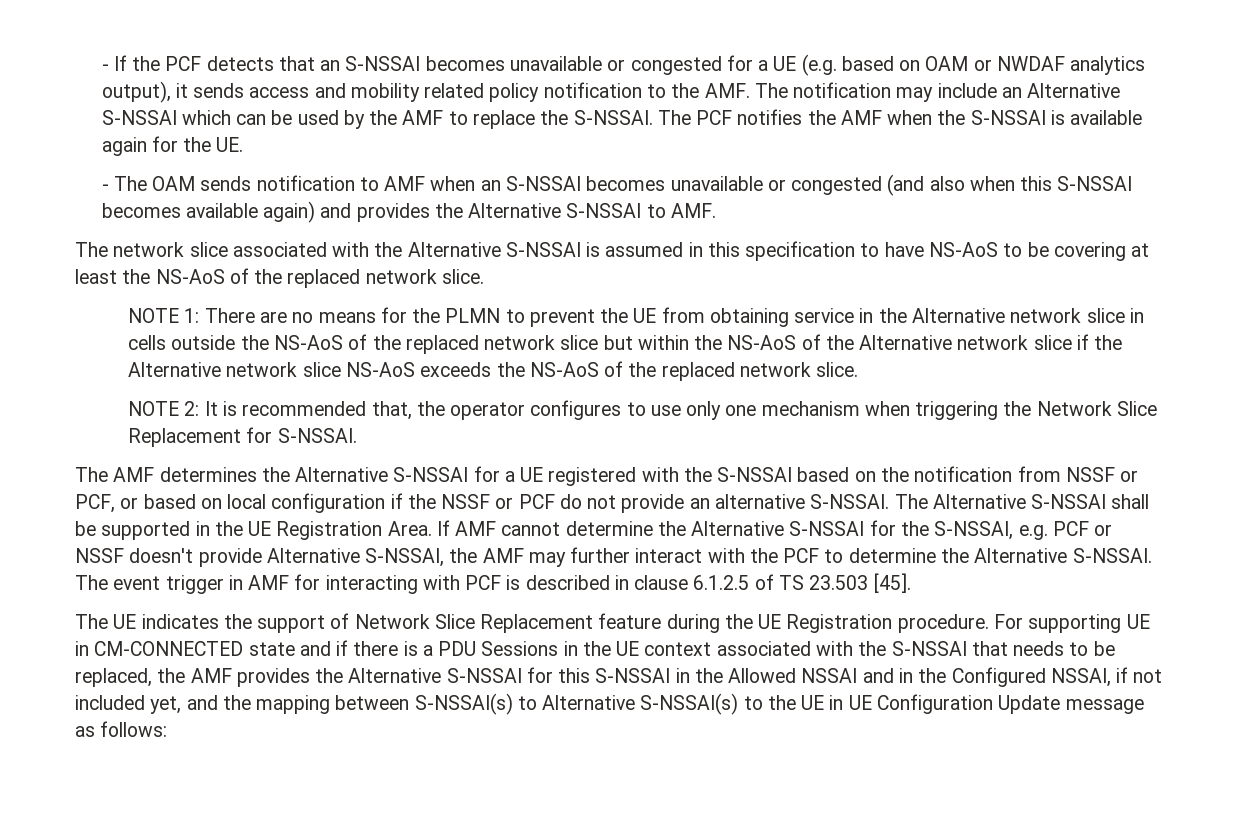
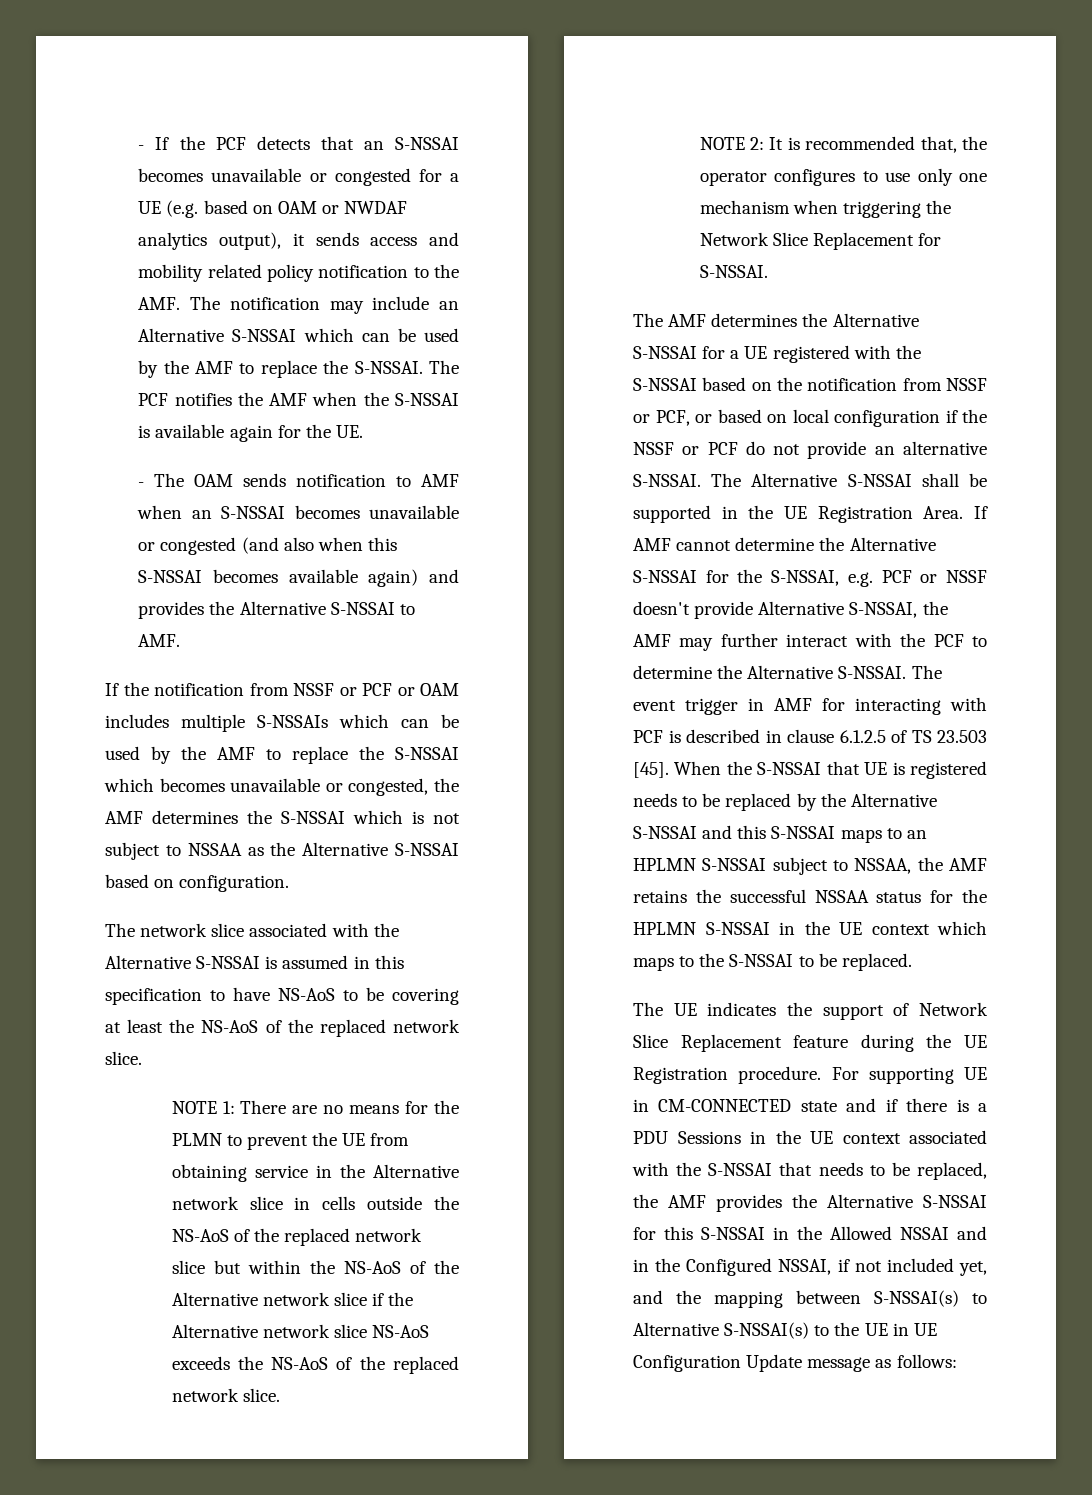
+ If the notification from NSSF or PCF or OAM includes multiple S-NSSAIs which can be used by the AMF to replace the S-NSSAI which becomes unavailable or congested, the AMF determines the S-NSSAI which is not subject to NSSAA as the Alternative S-NSSAI based on configuration.
+ When the S-NSSAI that UE is registered needs to be replaced by the Alternative S-NSSAI and this S-NSSAI maps to an HPLMN S-NSSAI subject to NSSAA, the AMF retains the successful NSSAA status for the HPLMN S-NSSAI in the UE context which maps to the S-NSSAI to be replaced.

